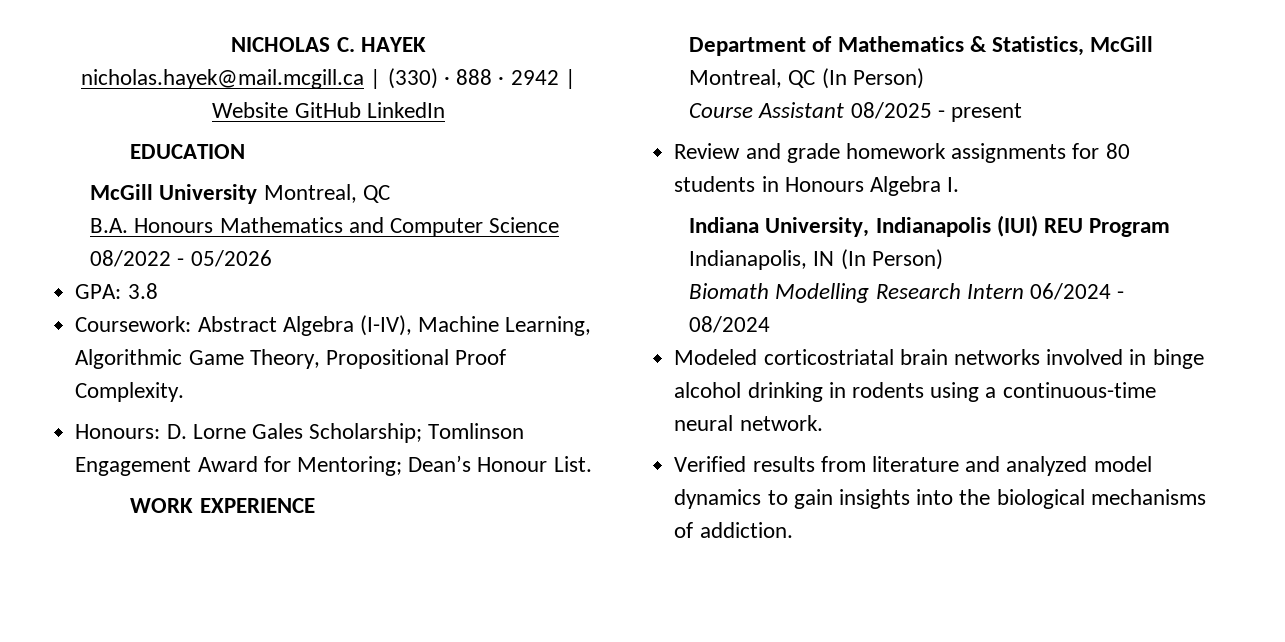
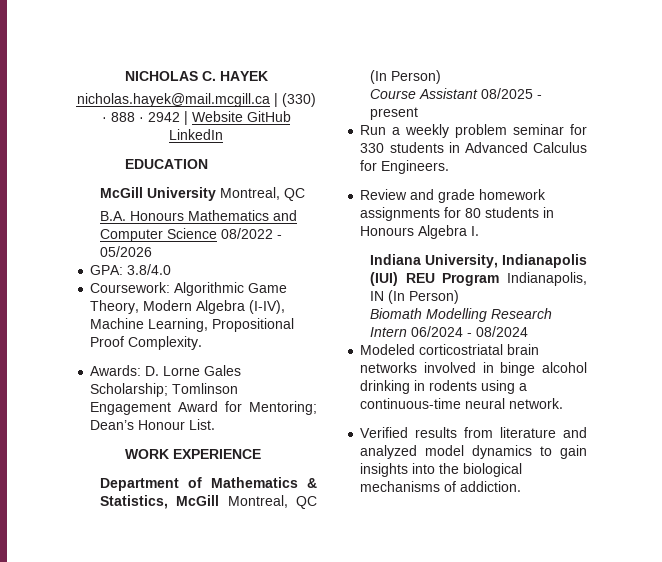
- GPA: 3.8
+ GPA: 3.8/4.0
- Coursework: Abstract Algebra (I-IV), Machine Learning, Algorithmic Game Theory, Propositional Proof Complexity.
+ Coursework: Algorithmic Game Theory, Modern Algebra (I-IV), Machine Learning, Propositional Proof Complexity.
- Honours: D. Lorne Gales Scholarship; Tomlinson Engagement Award for Mentoring; Dean’s Honour List.
+ Awards: D. Lorne Gales Scholarship; Tomlinson Engagement Award for Mentoring; Dean’s Honour List.
+ Run a weekly problem seminar for 330 students in Advanced Calculus for Engineers.

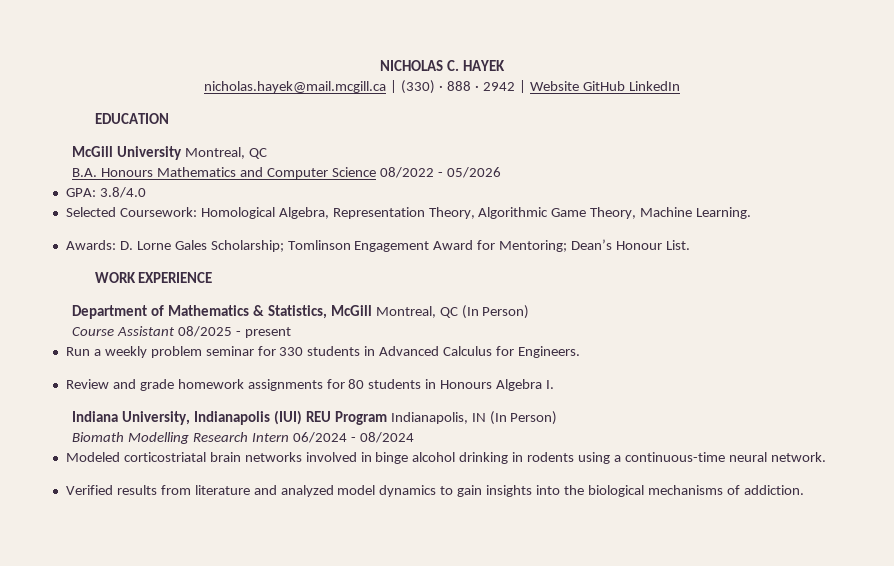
- Coursework: Algorithmic Game Theory, Modern Algebra (I-IV), Machine Learning, Propositional Proof Complexity.
+ Selected Coursework: Homological Algebra, Representation Theory, Algorithmic Game Theory, Machine Learning.

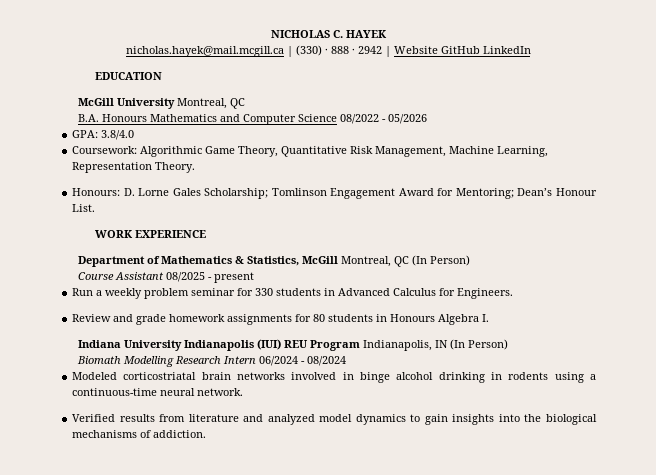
- Selected Coursework: Homological Algebra, Representation Theory, Algorithmic Game Theory, Machine Learning.
- Awards: D. Lorne Gales Scholarship; Tomlinson Engagement Award for Mentoring; Dean’s Honour List.
+ Coursework: Algorithmic Game Theory, Quantitative Risk Management, Machine Learning, Representation Theory.
+ Honours: D. Lorne Gales Scholarship; Tomlinson Engagement Award for Mentoring; Dean’s Honour List.
- Indiana University, Indianapolis (IUI) REU Program Indianapolis, IN (In Person)
+ Indiana University Indianapolis (IUI) REU Program Indianapolis, IN (In Person)

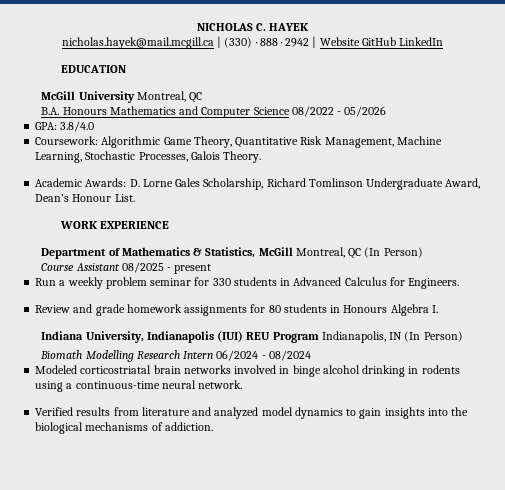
- Coursework: Algorithmic Game Theory, Quantitative Risk Management, Machine Learning, Representation Theory.
+ Coursework: Algorithmic Game Theory, Quantitative Risk Management, Machine Learning, Stochastic Processes, Galois Theory.
- Honours: D. Lorne Gales Scholarship; Tomlinson Engagement Award for Mentoring; Dean’s Honour List.
+ Academic Awards: D. Lorne Gales Scholarship, Richard Tomlinson Undergraduate Award, Dean’s Honour List.
- Indiana University Indianapolis (IUI) REU Program Indianapolis, IN (In Person)
+ Indiana University, Indianapolis (IUI) REU Program Indianapolis, IN (In Person)

